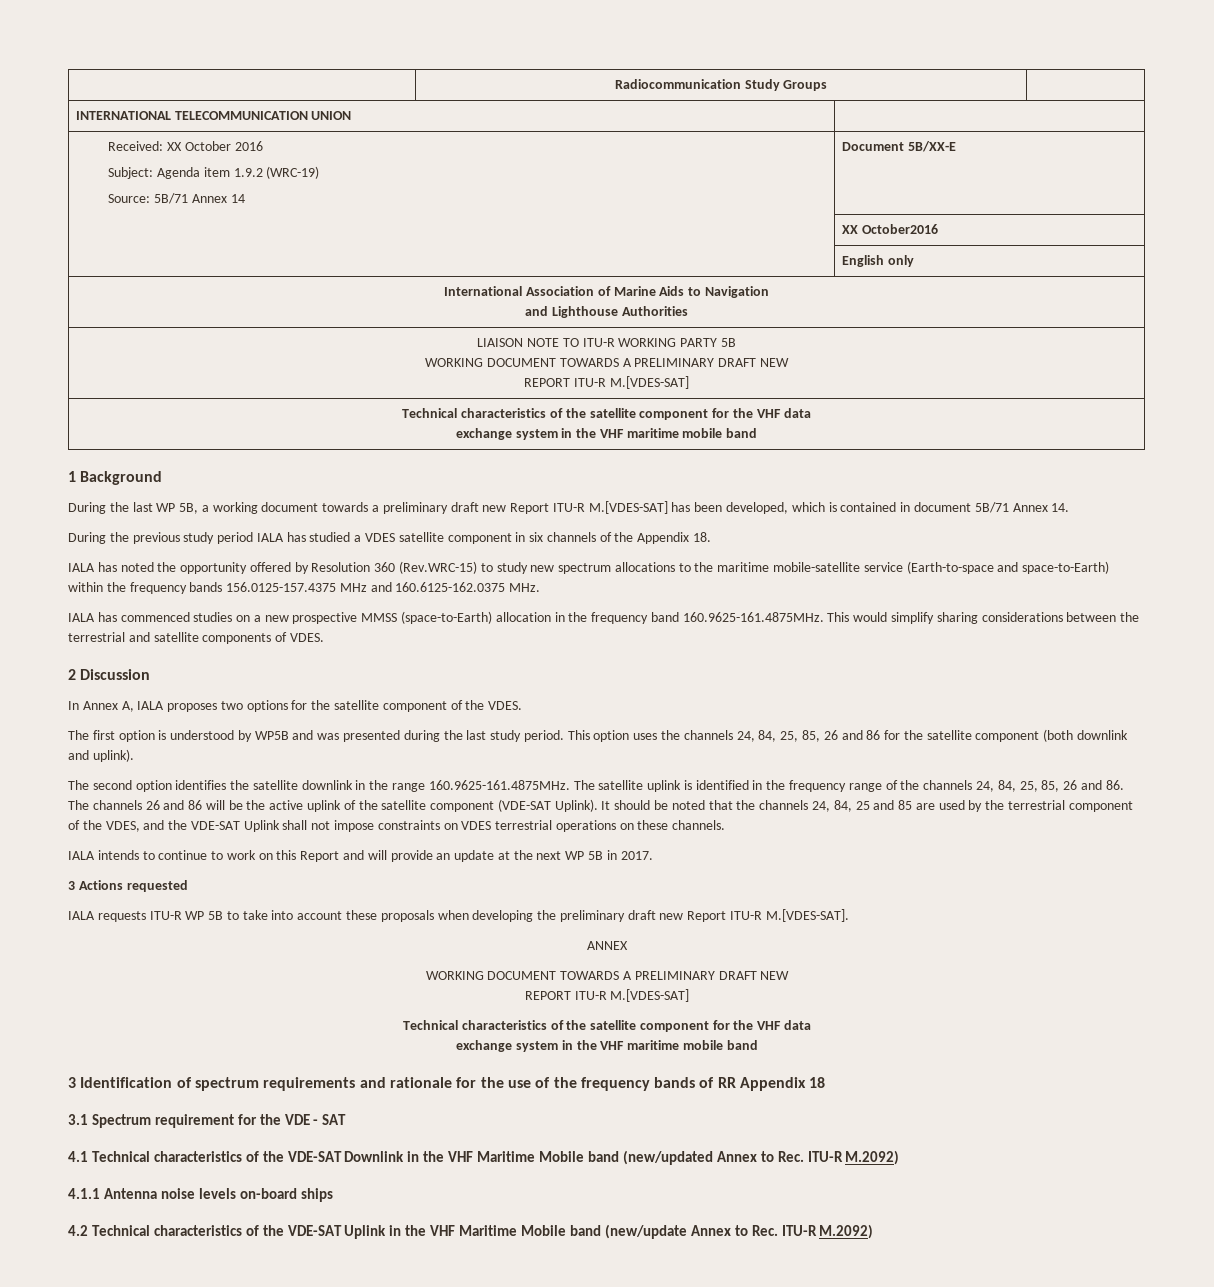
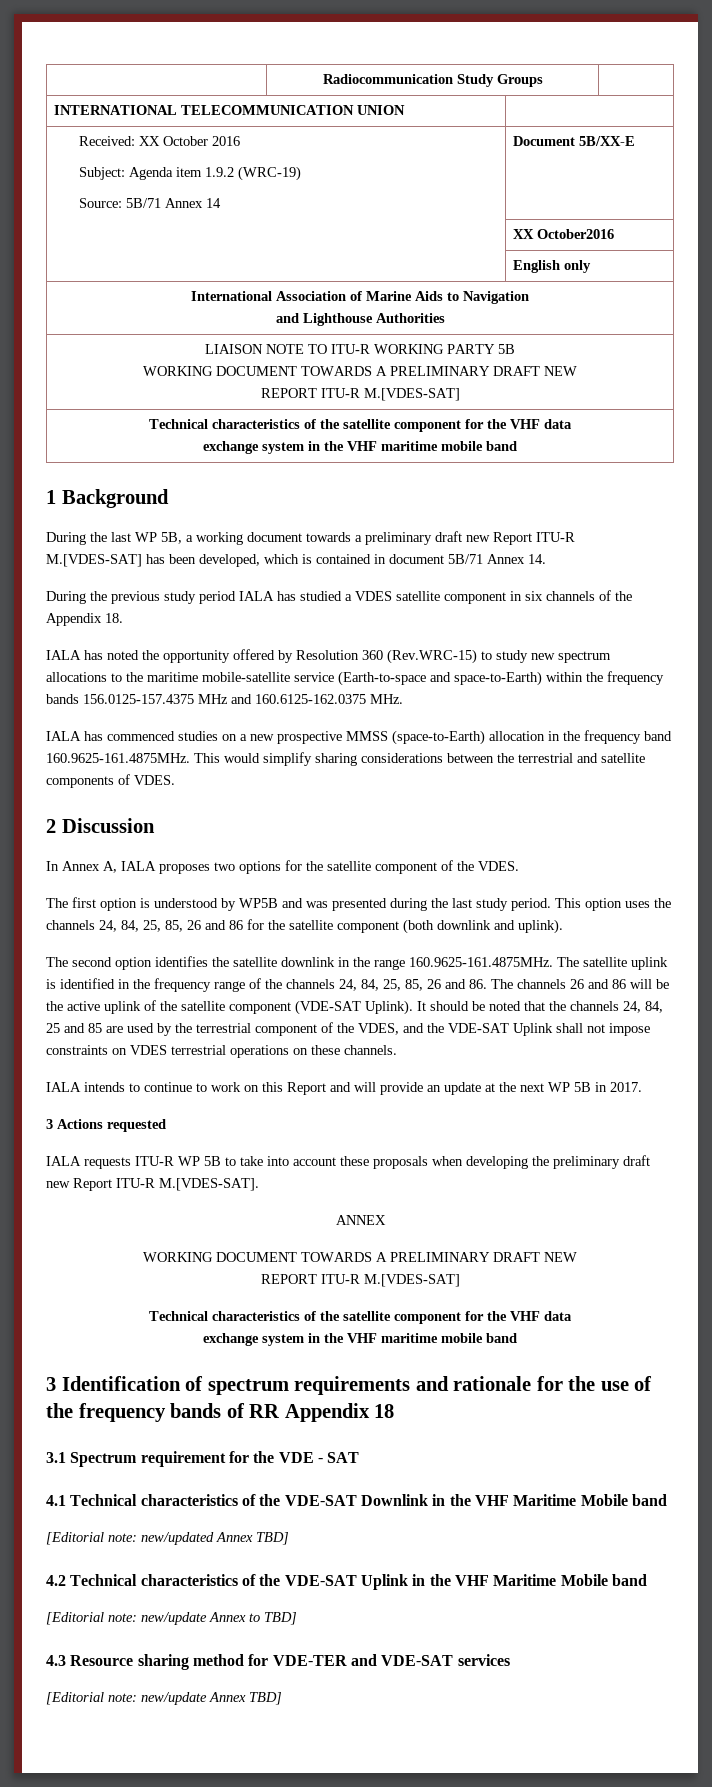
- 4.1 Technical characteristics of the VDE-SAT Downlink in the VHF Maritime Mobile band (new/updated Annex to Rec. ITU-R M.2092)
- 4.1.1 Antenna noise levels on-board ships
+ 4.1 Technical characteristics of the VDE-SAT Downlink in the VHF Maritime Mobile band
+ [Editorial note: new/updated Annex TBD]
- 4.2 Technical characteristics of the VDE-SAT Uplink in the VHF Maritime Mobile band (new/update Annex to Rec. ITU-R M.2092)
+ 4.2 Technical characteristics of the VDE-SAT Uplink in the VHF Maritime Mobile band
+ [Editorial note: new/update Annex to TBD]
+ 4.3 Resource sharing method for VDE-TER and VDE-SAT services
+ [Editorial note: new/update Annex TBD]

